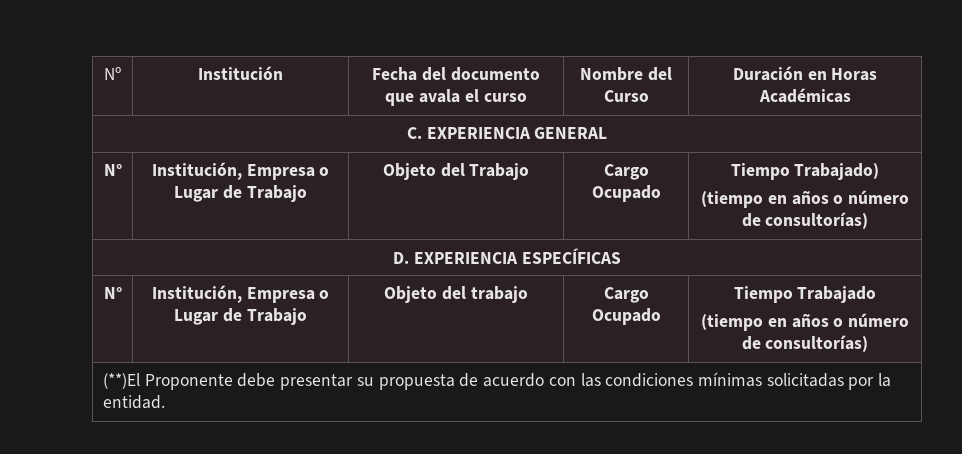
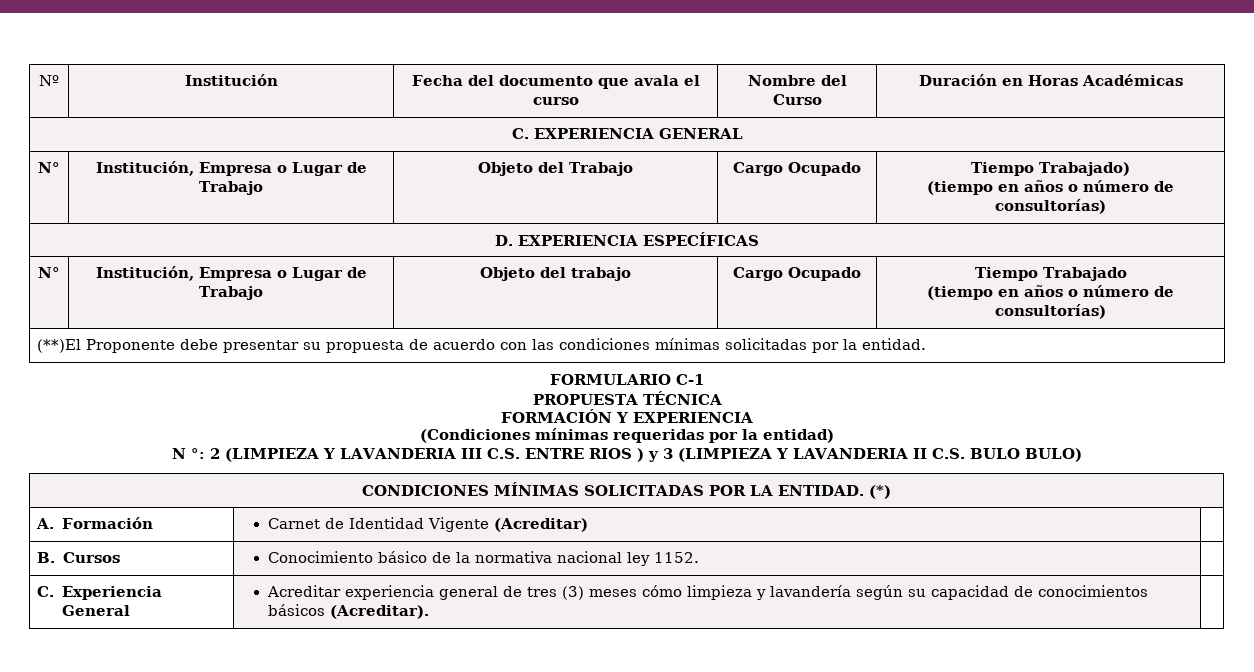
+ FORMULARIO C-1
+ PROPUESTA TÉCNICA
+ FORMACIÓN Y EXPERIENCIA
+ (Condiciones mínimas requeridas por la entidad)
+ N °: 2 (LIMPIEZA Y LAVANDERIA III C.S. ENTRE RIOS ) y 3 (LIMPIEZA Y LAVANDERIA II C.S. BULO BULO)
+ CONDICIONES MÍNIMAS SOLICITADAS POR LA ENTIDAD. (*)
+ A. Formación | Carnet de Identidad Vigente (Acreditar) |
+ B. Cursos | Conocimiento básico de la normativa nacional ley 1152. |
+ C. Experiencia General | Acreditar experiencia general de tres (3) meses cómo limpieza y lavandería según su capacidad de conocimientos básicos (Acreditar). |

